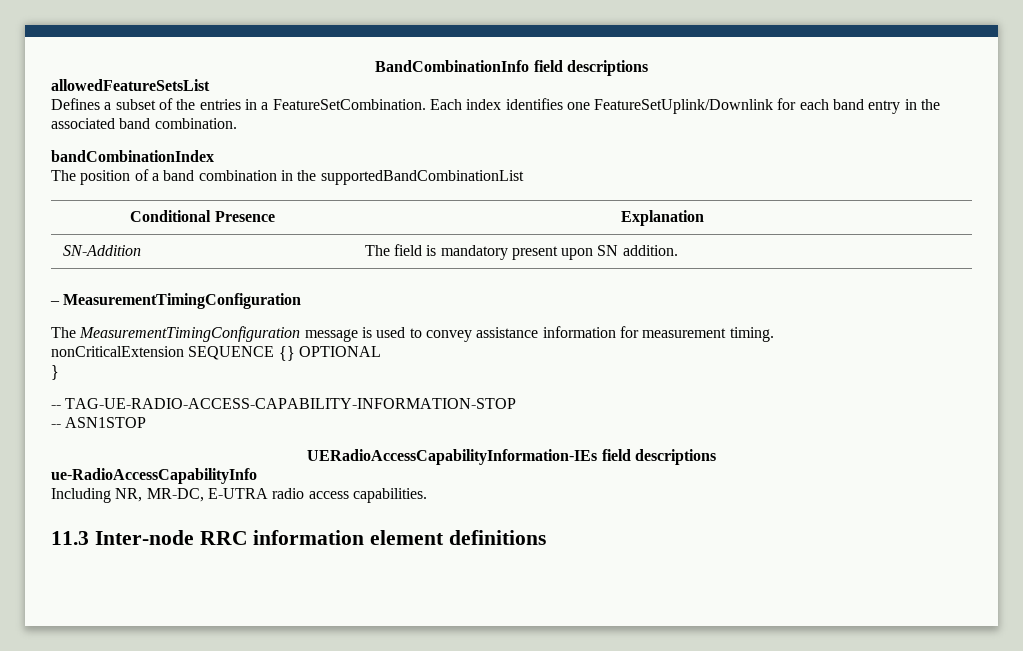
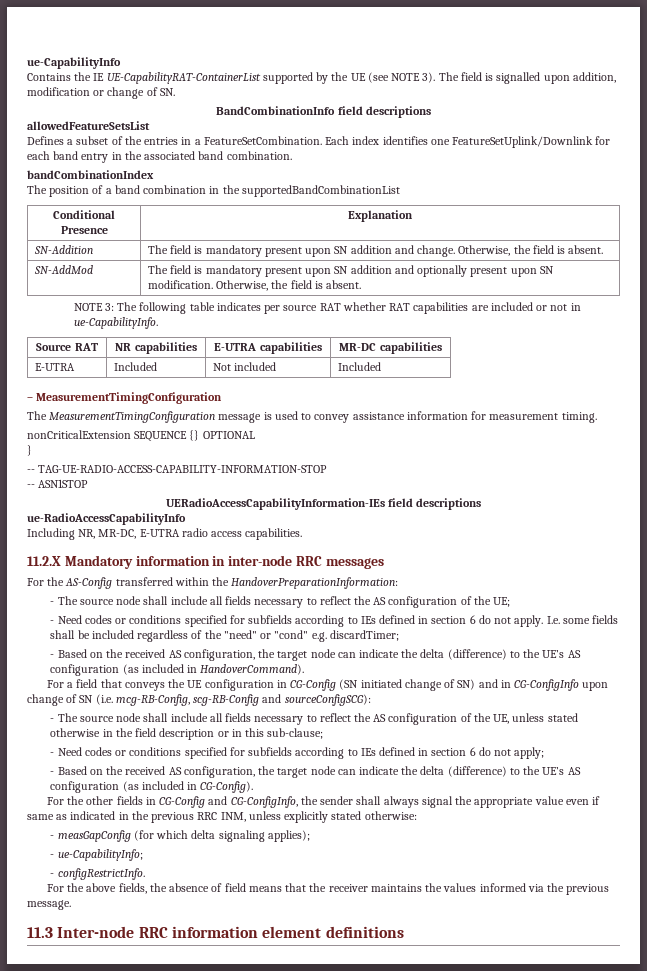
+ ue-CapabilityInfo
+ Contains the IE UE-CapabilityRAT-ContainerList supported by the UE (see NOTE 3). The field is signalled upon addition, modification or change of SN.
- SN-Addition | The field is mandatory present upon SN addition.
+ SN-Addition | The field is mandatory present upon SN addition and change. Otherwise, the field is absent.
+ SN-AddMod | The field is mandatory present upon SN addition and optionally present upon SN modification. Otherwise, the field is absent.
+ NOTE 3: The following table indicates per source RAT whether RAT capabilities are included or not in ue-CapabilityInfo.
+ Source RAT | NR capabilities | E-UTRA capabilities | MR-DC capabilities
+ E-UTRA | Included | Not included | Included
+ 11.2.X Mandatory information in inter-node RRC messages
+ For the AS-Config transferred within the HandoverPreparationInformation:
+ - The source node shall include all fields necessary to reflect the AS configuration of the UE;
+ - Need codes or conditions specified for subfields according to IEs defined in section 6 do not apply. I.e. some fields shall be included regardless of the "need" or "cond" e.g. discardTimer;
+ - Based on the received AS configuration, the target node can indicate the delta (difference) to the UE’s AS configuration (as included in HandoverCommand).
+ For a field that conveys the UE configuration in CG-Config (SN initiated change of SN) and in CG-ConfigInfo upon change of SN (i.e. mcg-RB-Config, scg-RB-Config and sourceConfigSCG):
+ - The source node shall include all fields necessary to reflect the AS configuration of the UE, unless stated otherwise in the field description or in this sub-clause;
+ - Need codes or conditions specified for subfields according to IEs defined in section 6 do not apply;
+ - Based on the received AS configuration, the target node can indicate the delta (difference) to the UE’s AS configuration (as included in CG-Config).
+ For the other fields in CG-Config and CG-ConfigInfo, the sender shall always signal the appropriate value even if same as indicated in the previous RRC INM, unless explicitly stated otherwise:
+ - measGapConfig (for which delta signaling applies);
+ - ue-CapabilityInfo;
+ - configRestrictInfo.
+ For the above fields, the absence of field means that the receiver maintains the values informed via the previous message.

